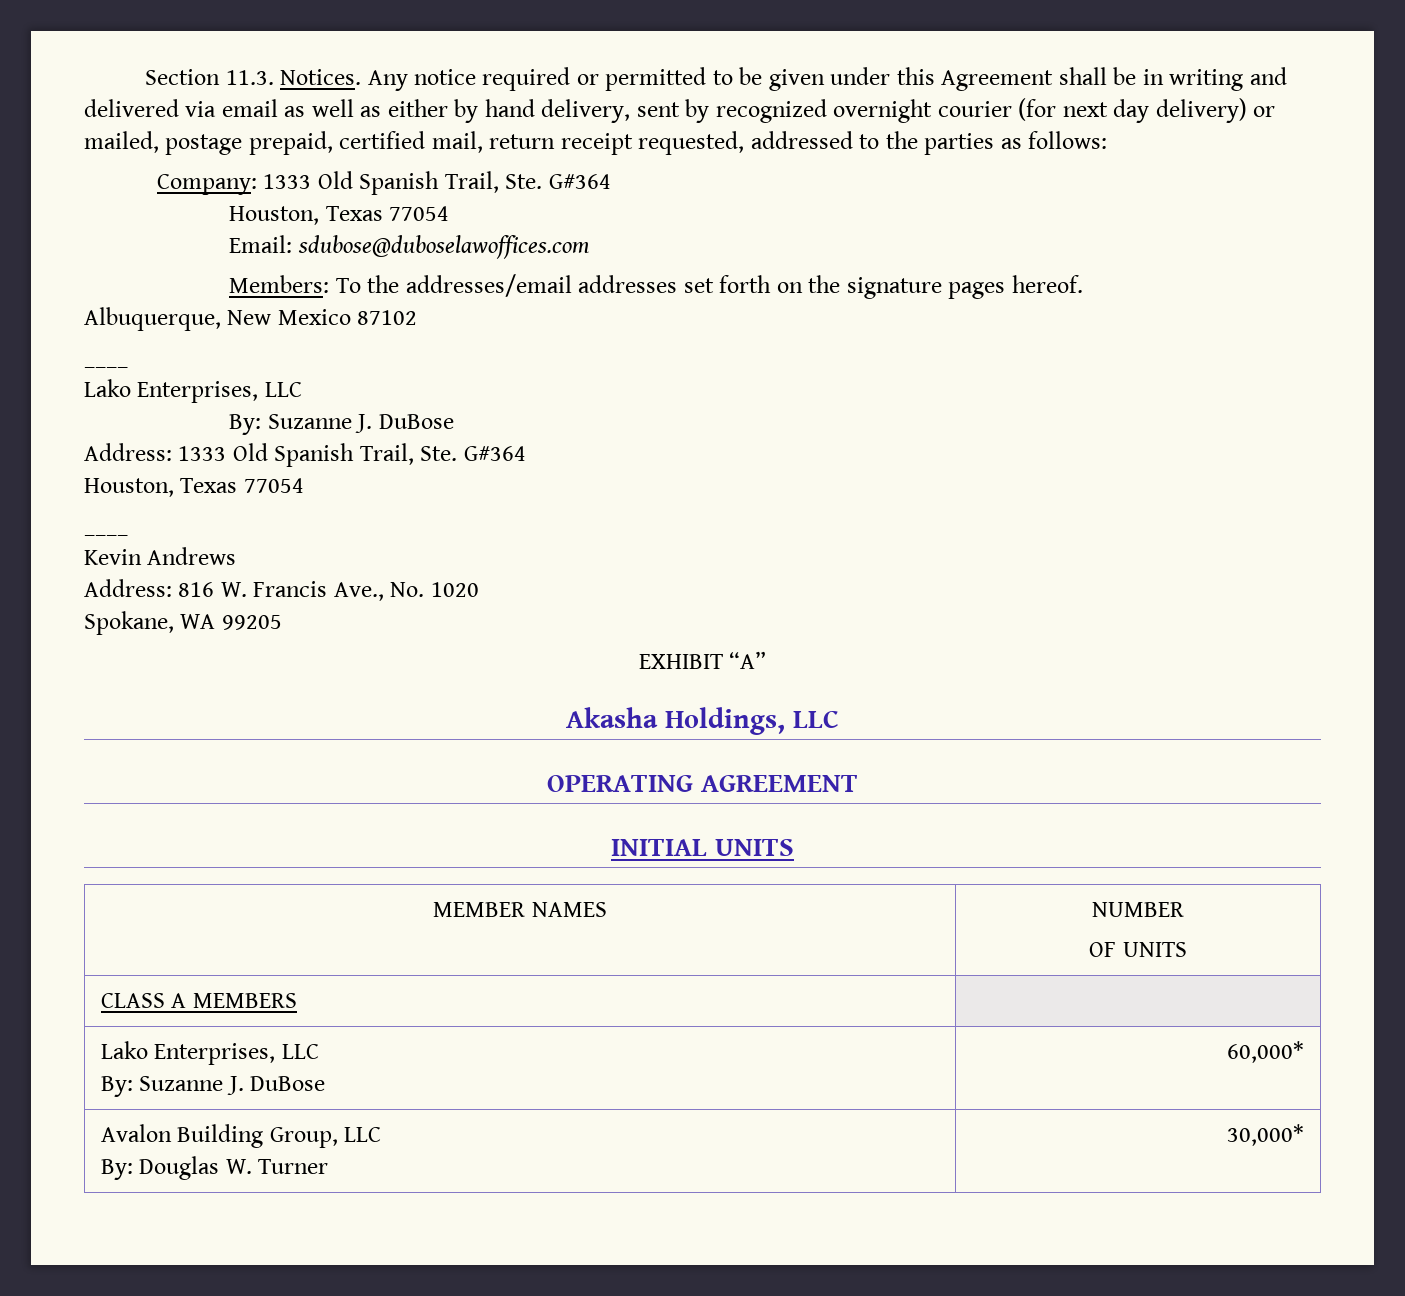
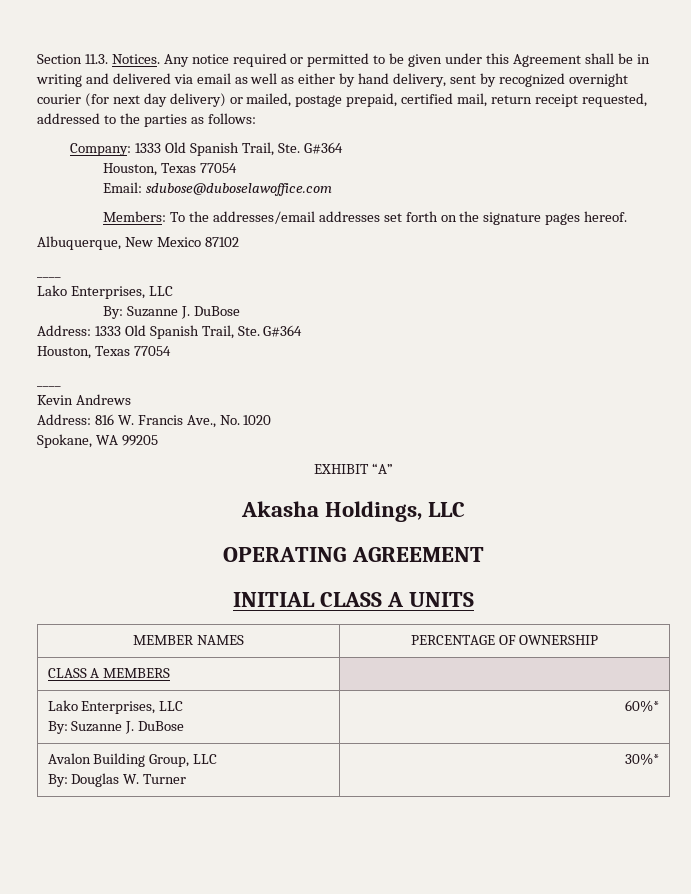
- Email: sdubose@duboselawoffices.com
+ Email: sdubose@duboselawoffice.com
- INITIAL UNITS
+ INITIAL CLASS A UNITS
- MEMBER NAMES | NUMBER
- OF UNITS
+ MEMBER NAMES | PERCENTAGE OF OWNERSHIP
  CLASS A MEMBERS |
  Lako Enterprises, LLC
- By: Suzanne J. DuBose | 60,000*
+ By: Suzanne J. DuBose | 60%*
  Avalon Building Group, LLC
- By: Douglas W. Turner | 30,000*
+ By: Douglas W. Turner | 30%*

